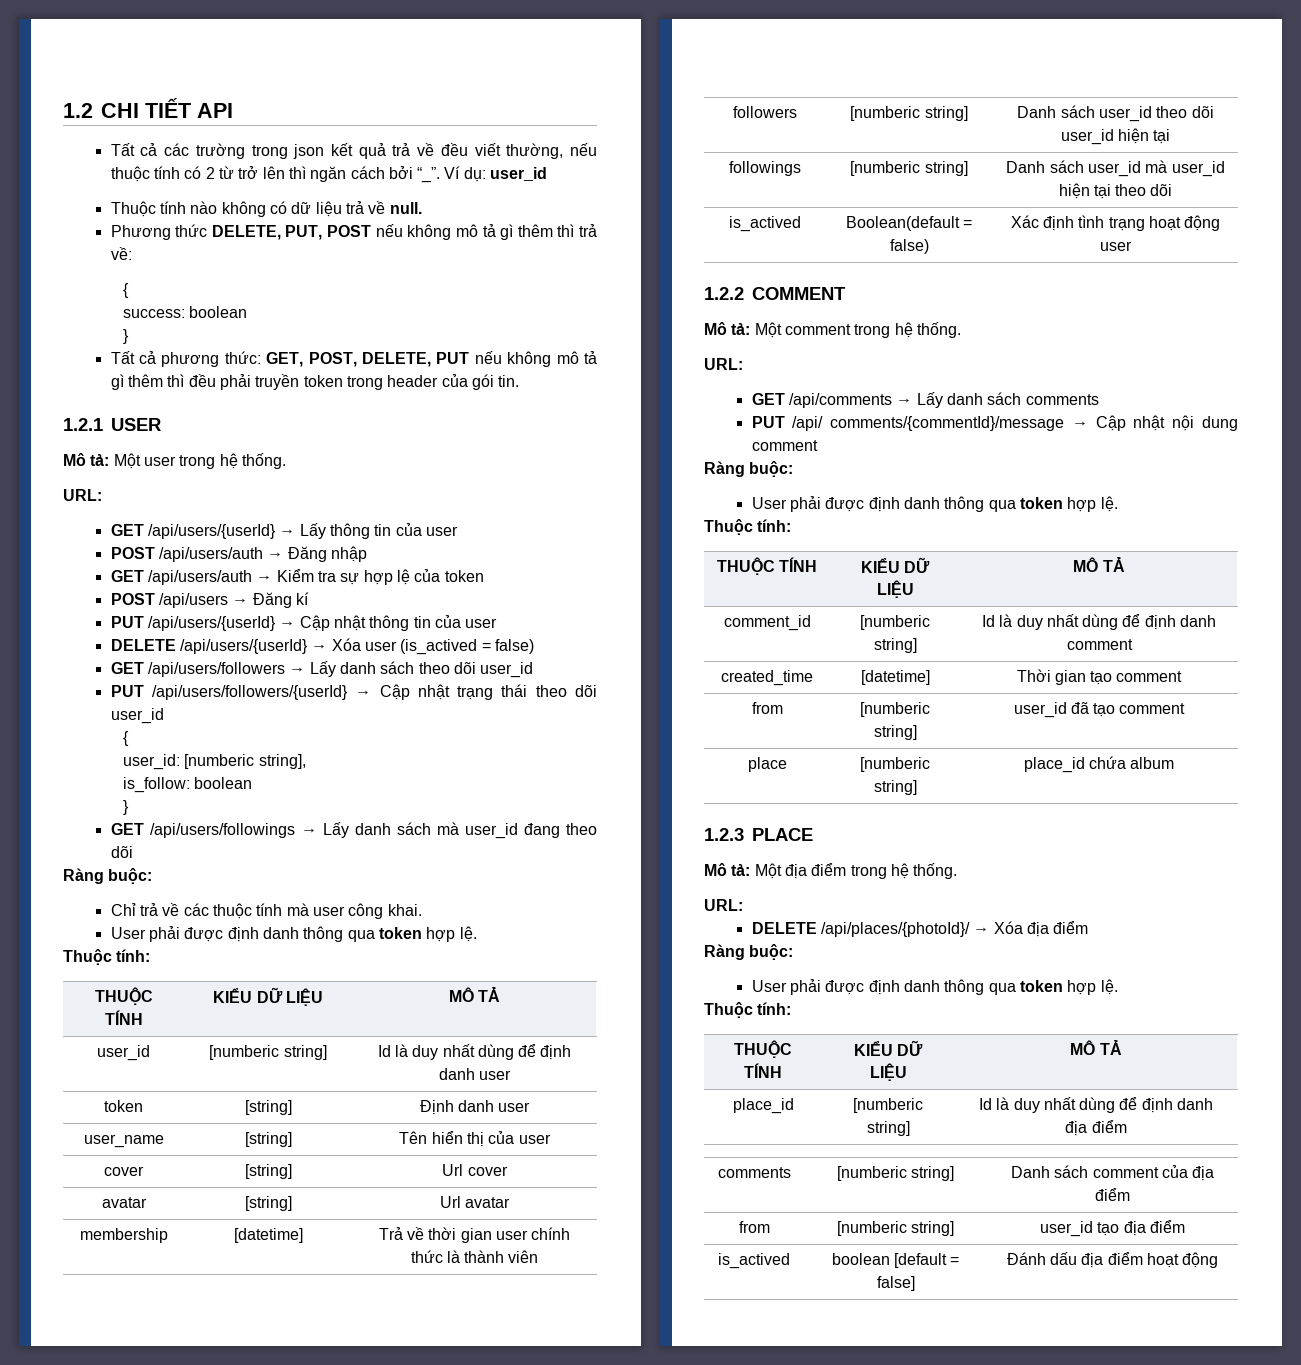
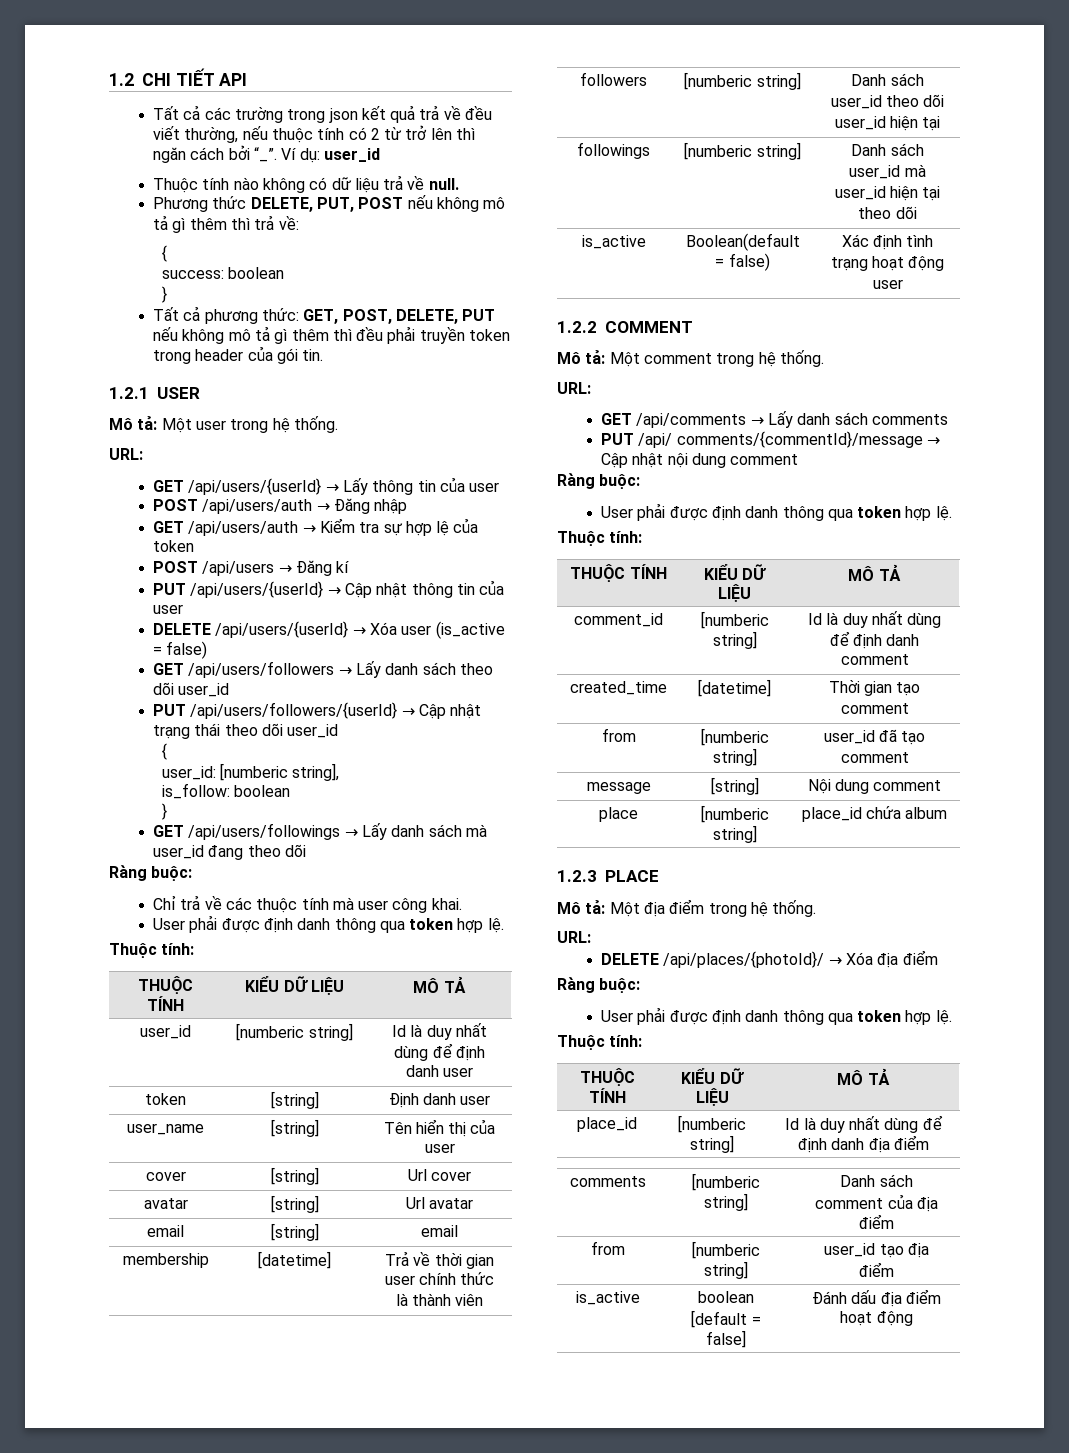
- DELETE /api/users/{userId} → Xóa user (is_actived = false)
+ DELETE /api/users/{userId} → Xóa user (is_active = false)
+ email | [string] | email
- is_actived | Boolean(default = false) | Xác định tình trạng hoạt động user
+ is_active | Boolean(default = false) | Xác định tình trạng hoạt động user
+ message | [string] | Nội dung comment
- is_actived | boolean [default = false] | Đánh dấu địa điểm hoạt động
+ is_active | boolean [default = false] | Đánh dấu địa điểm hoạt động

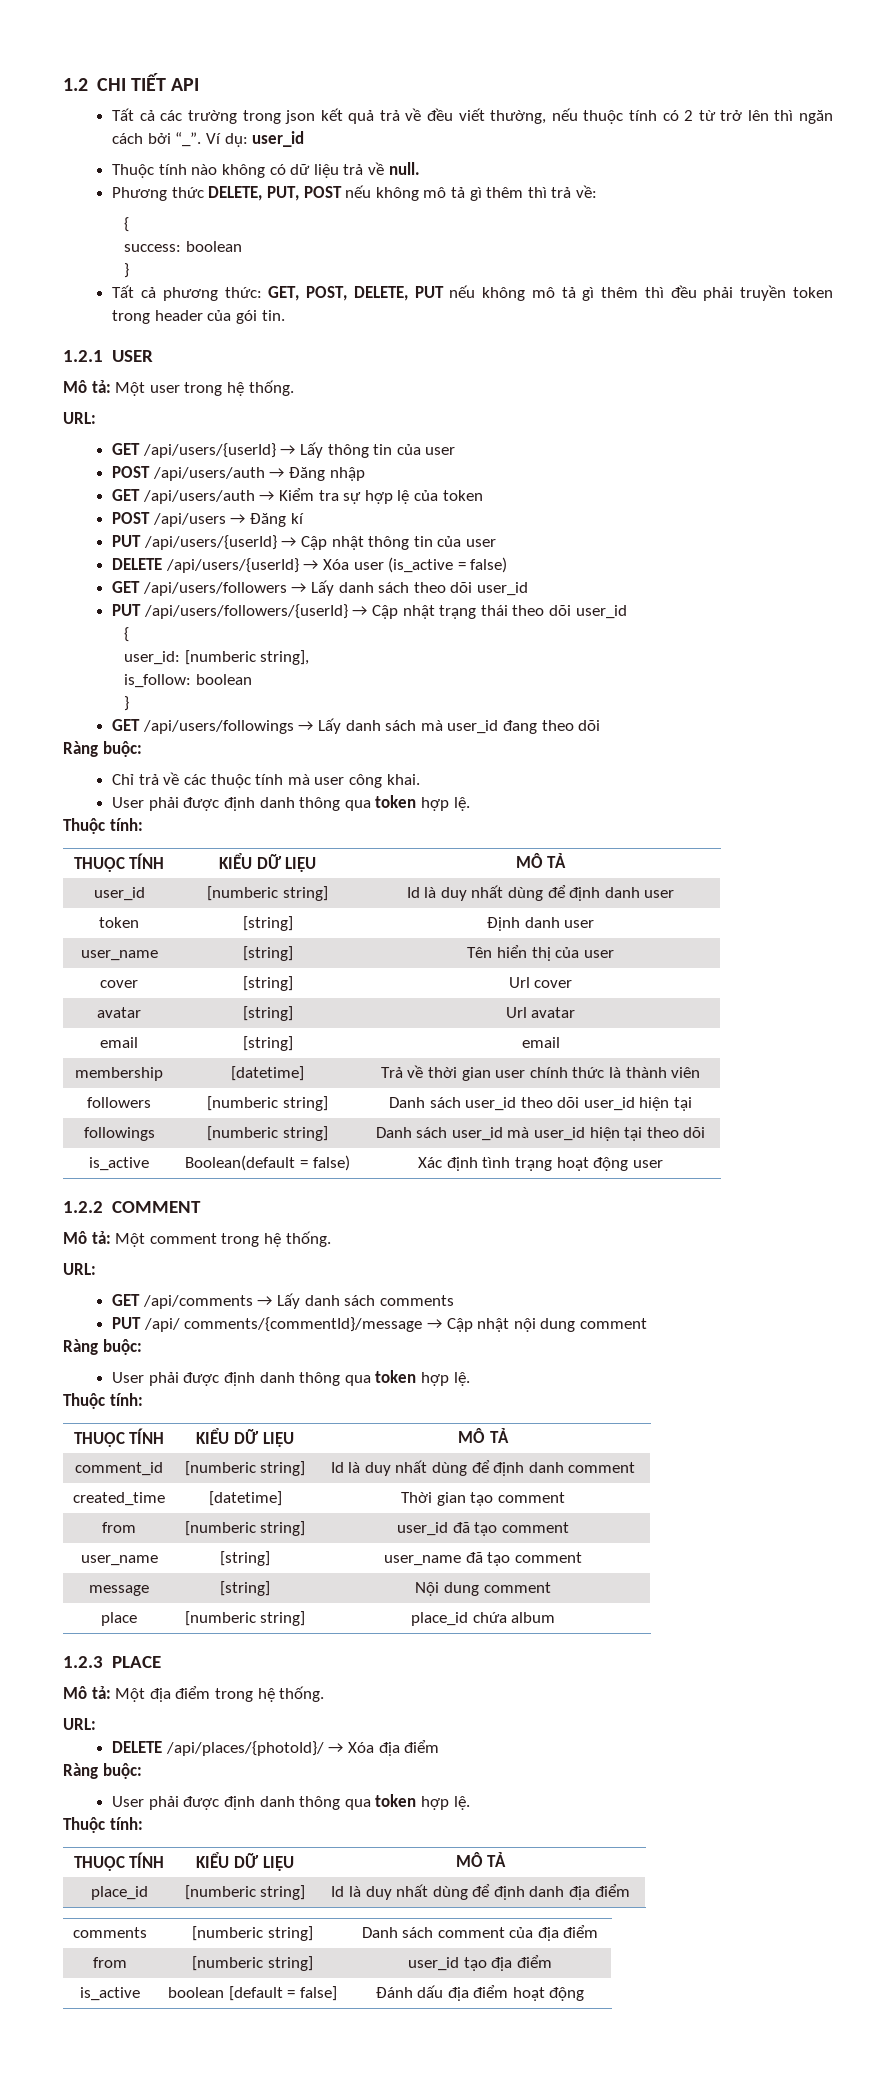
+ user_name | [string] | user_name đã tạo comment

